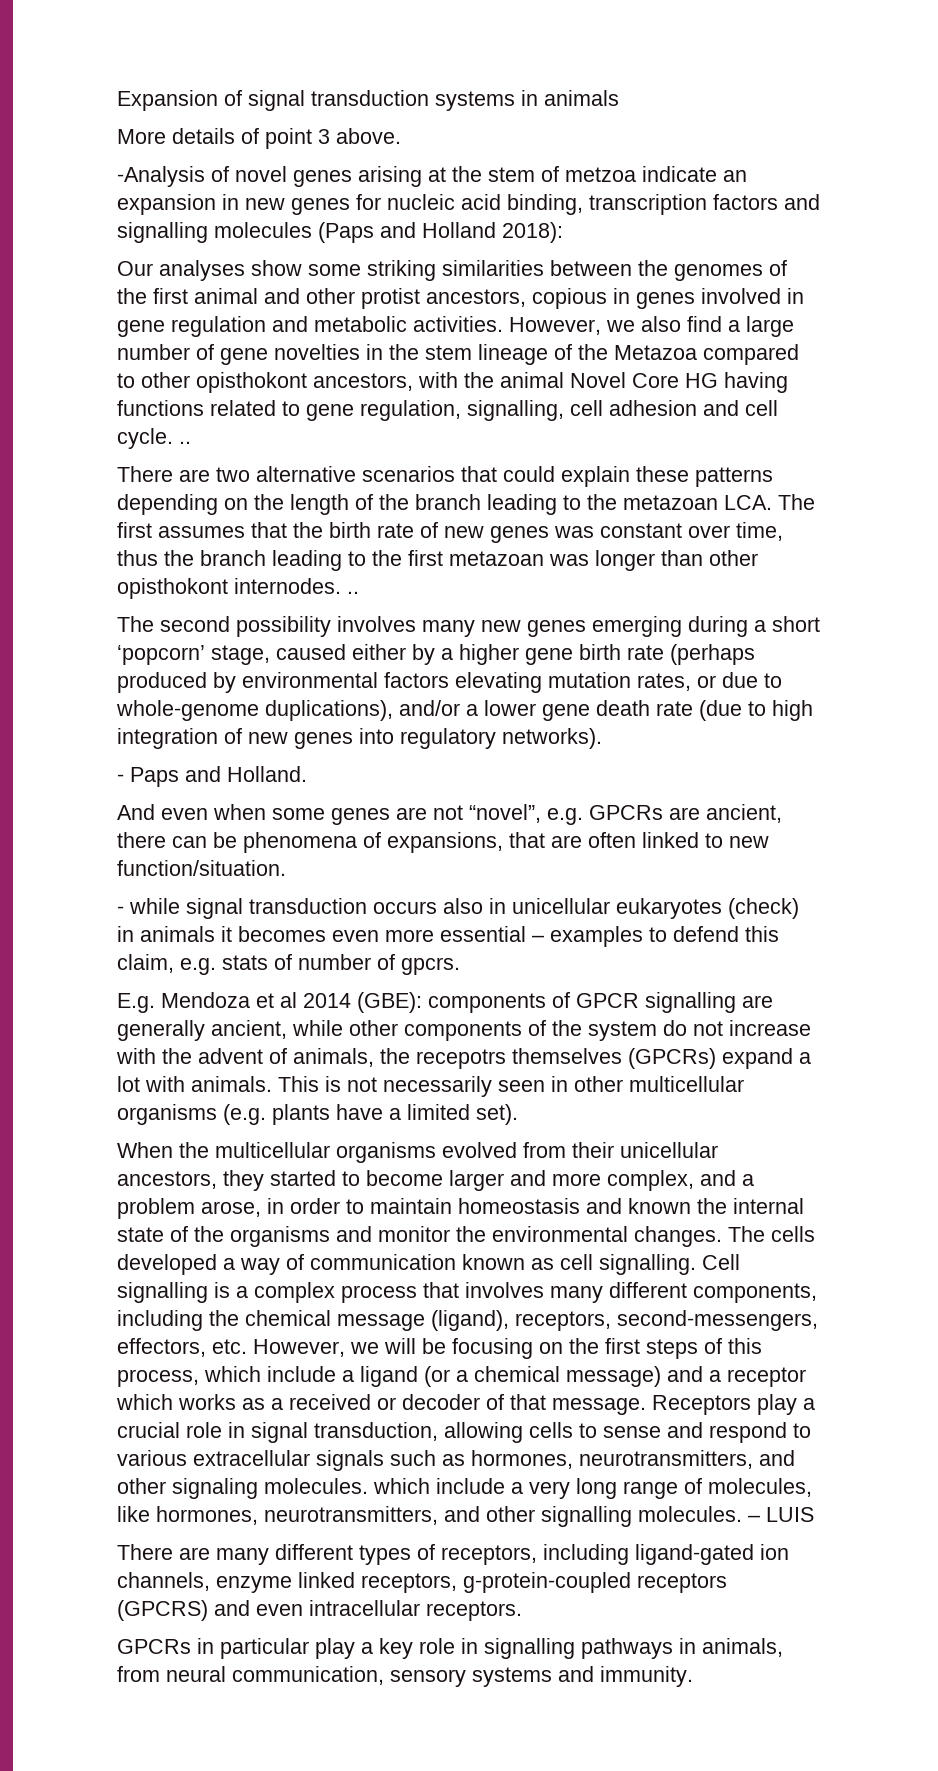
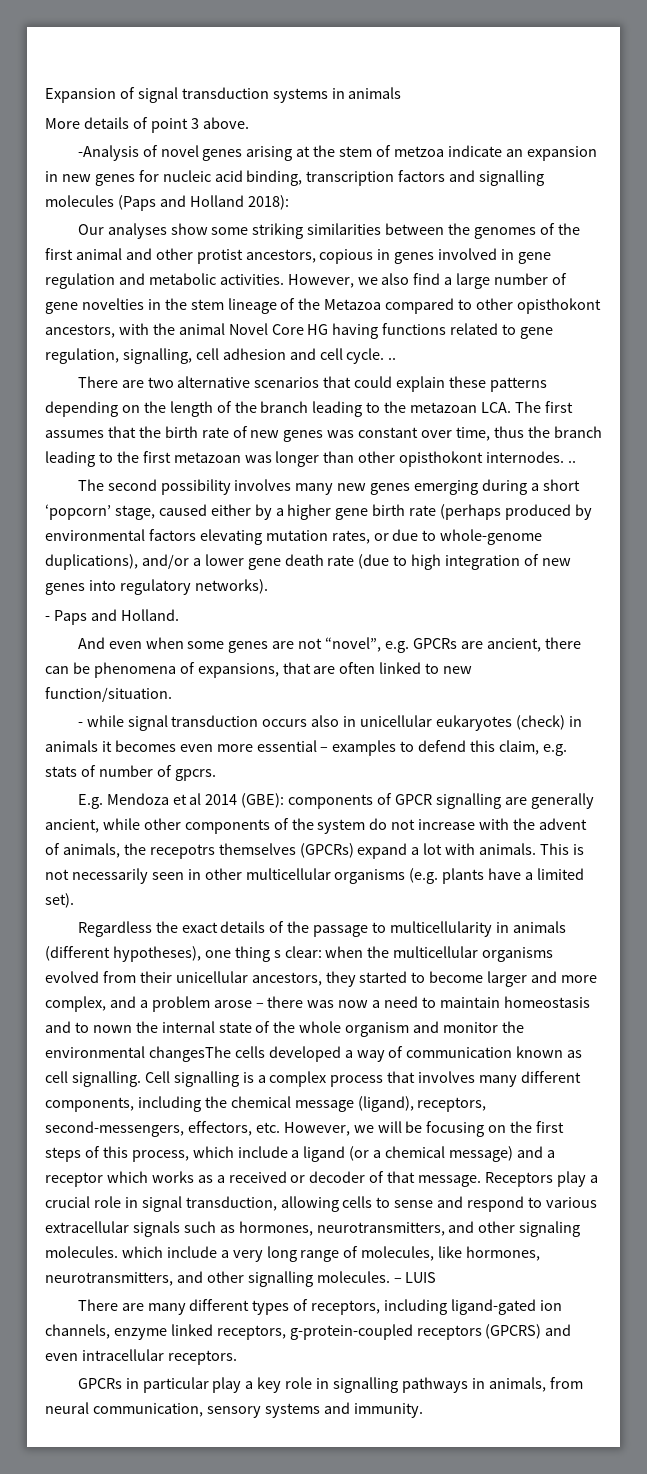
- When the multicellular organisms evolved from their unicellular ancestors, they started to become larger and more complex, and a problem arose, in order to maintain homeostasis and known the internal state of the organisms and monitor the environmental changes. The cells developed a way of communication known as cell signalling.
+ Regardless the exact details of the passage to multicellularity in animals (different hypotheses), one thing s clear: when the multicellular organisms evolved from their unicellular ancestors, they started to become larger and more complex, and a problem arose – there was now a need to maintain homeostasis and to nown the internal state of the whole organism and monitor the environmental changesThe cells developed a way of communication known as cell signalling.

